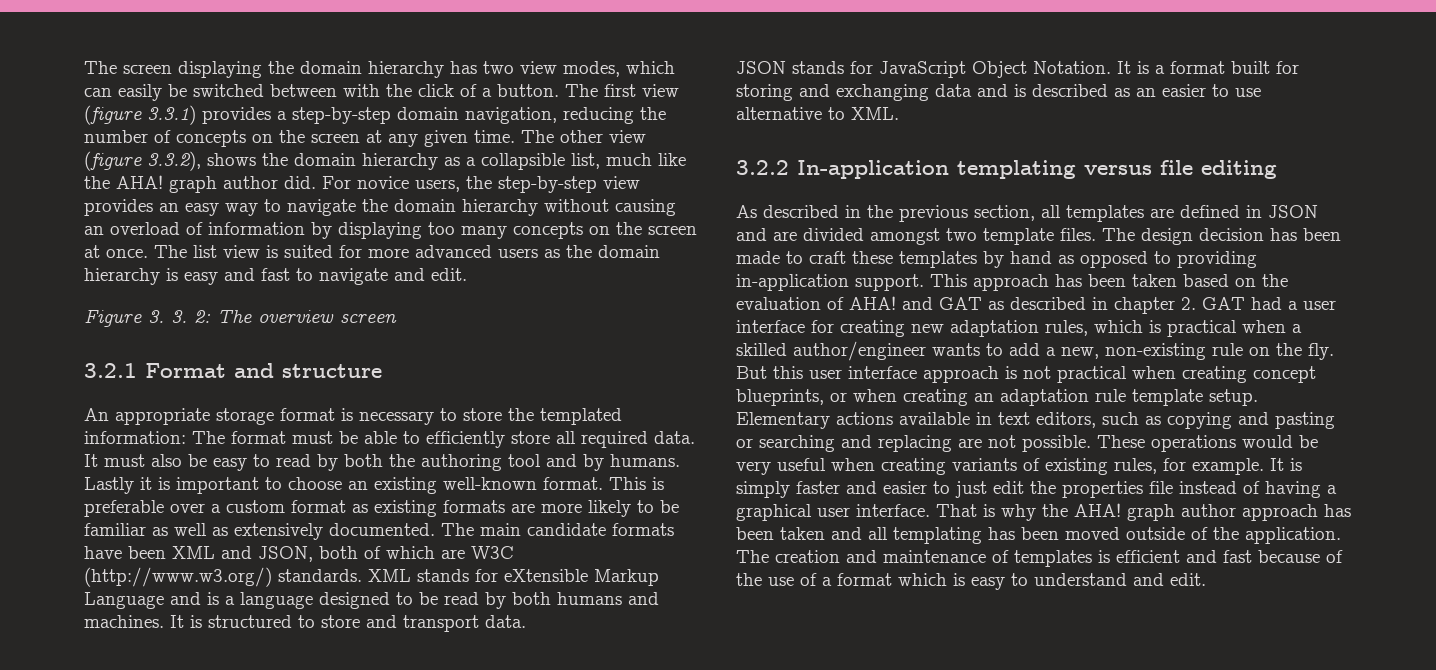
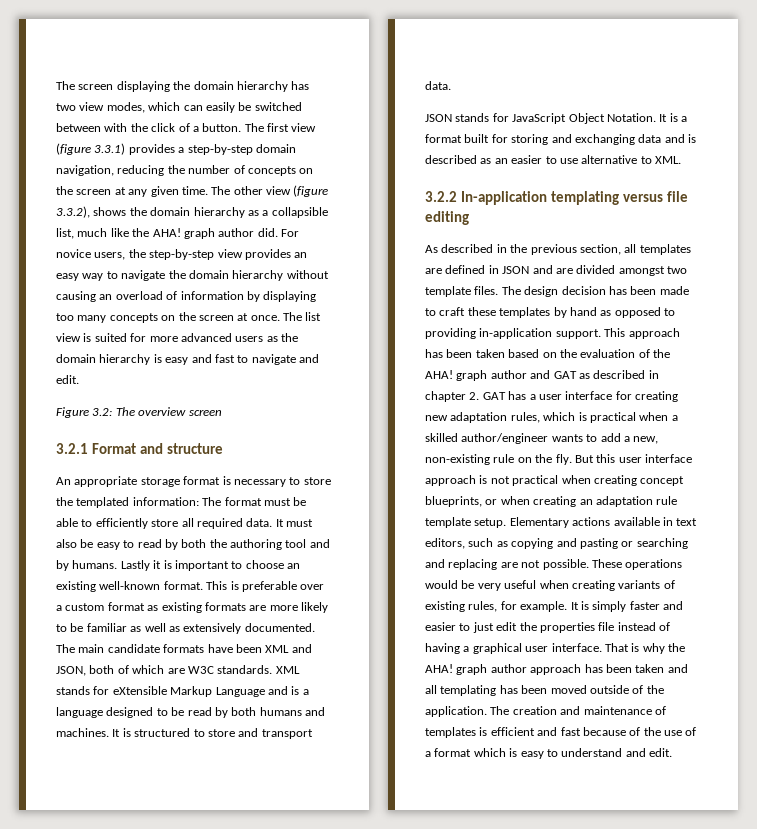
- Figure 3. 3. 2: The overview screen
+ Figure 3.2: The overview screen
- The main candidate formats have been XML and JSON, both of which are W3C (http://www.w3.org/) standards.
+ The main candidate formats have been XML and JSON, both of which are W3C standards.
- This approach has been taken based on the evaluation of AHA! and GAT as described in chapter 2. GAT had a user interface for creating new adaptation rules, which is practical when a skilled author/engineer wants to add a new, non-existing rule on the fly.
+ This approach has been taken based on the evaluation of the AHA! graph author and GAT as described in chapter 2. GAT has a user interface for creating new adaptation rules, which is practical when a skilled author/engineer wants to add a new, non-existing rule on the fly.

